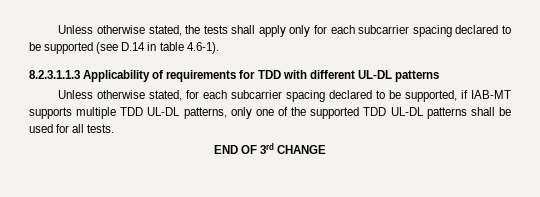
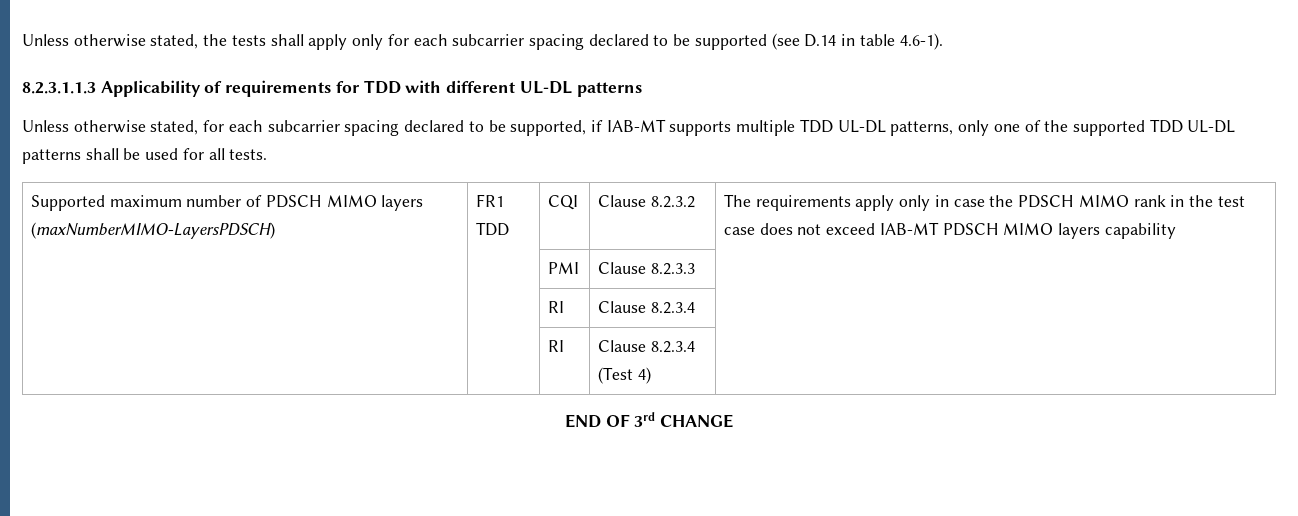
+ Supported maximum number of PDSCH MIMO layers (maxNumberMIMO-LayersPDSCH) | FR1 TDD | CQI | Clause 8.2.3.2 | The requirements apply only in case the PDSCH MIMO rank in the test case does not exceed IAB-MT PDSCH MIMO layers capability
+ | | PMI | Clause 8.2.3.3 |
+ | | RI | Clause 8.2.3.4 |
+ | | RI | Clause 8.2.3.4 (Test 4) |

